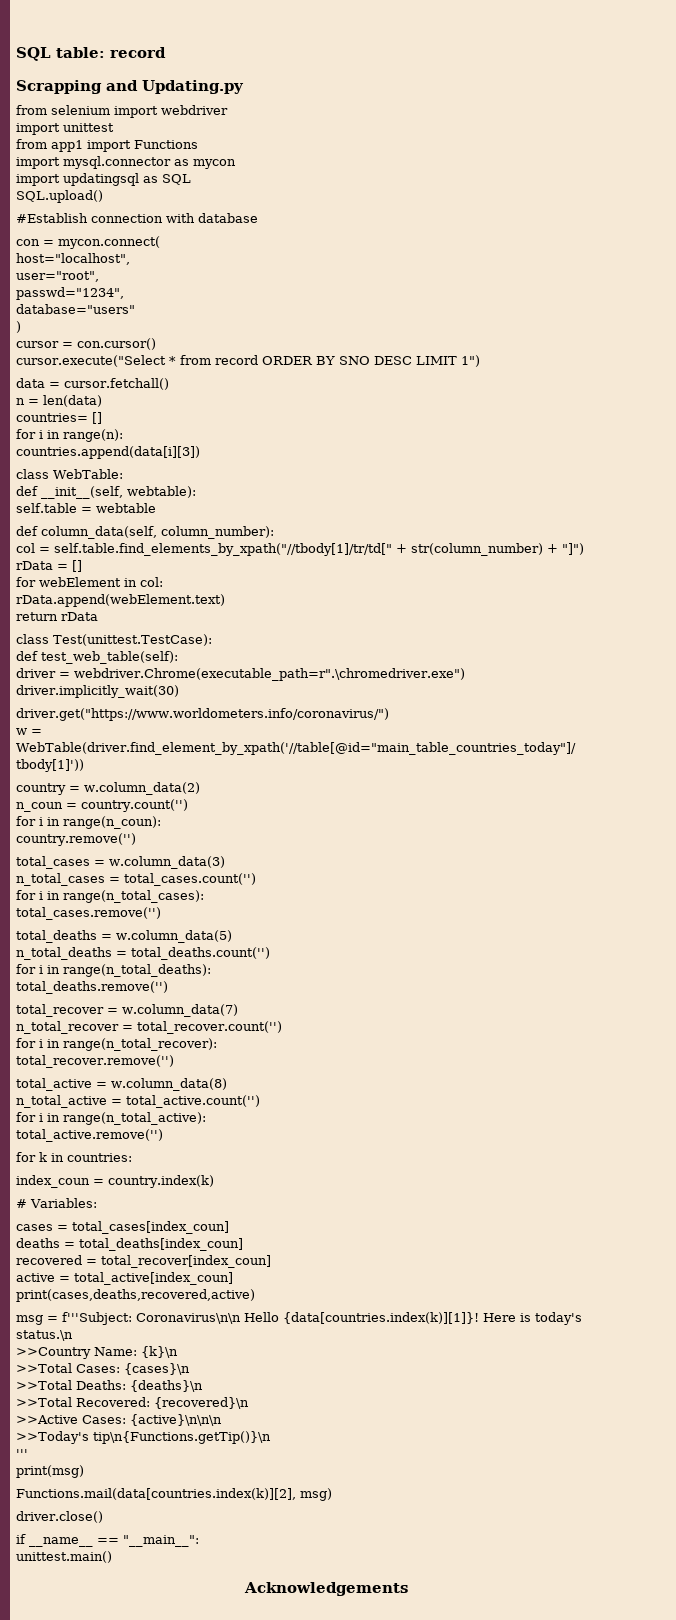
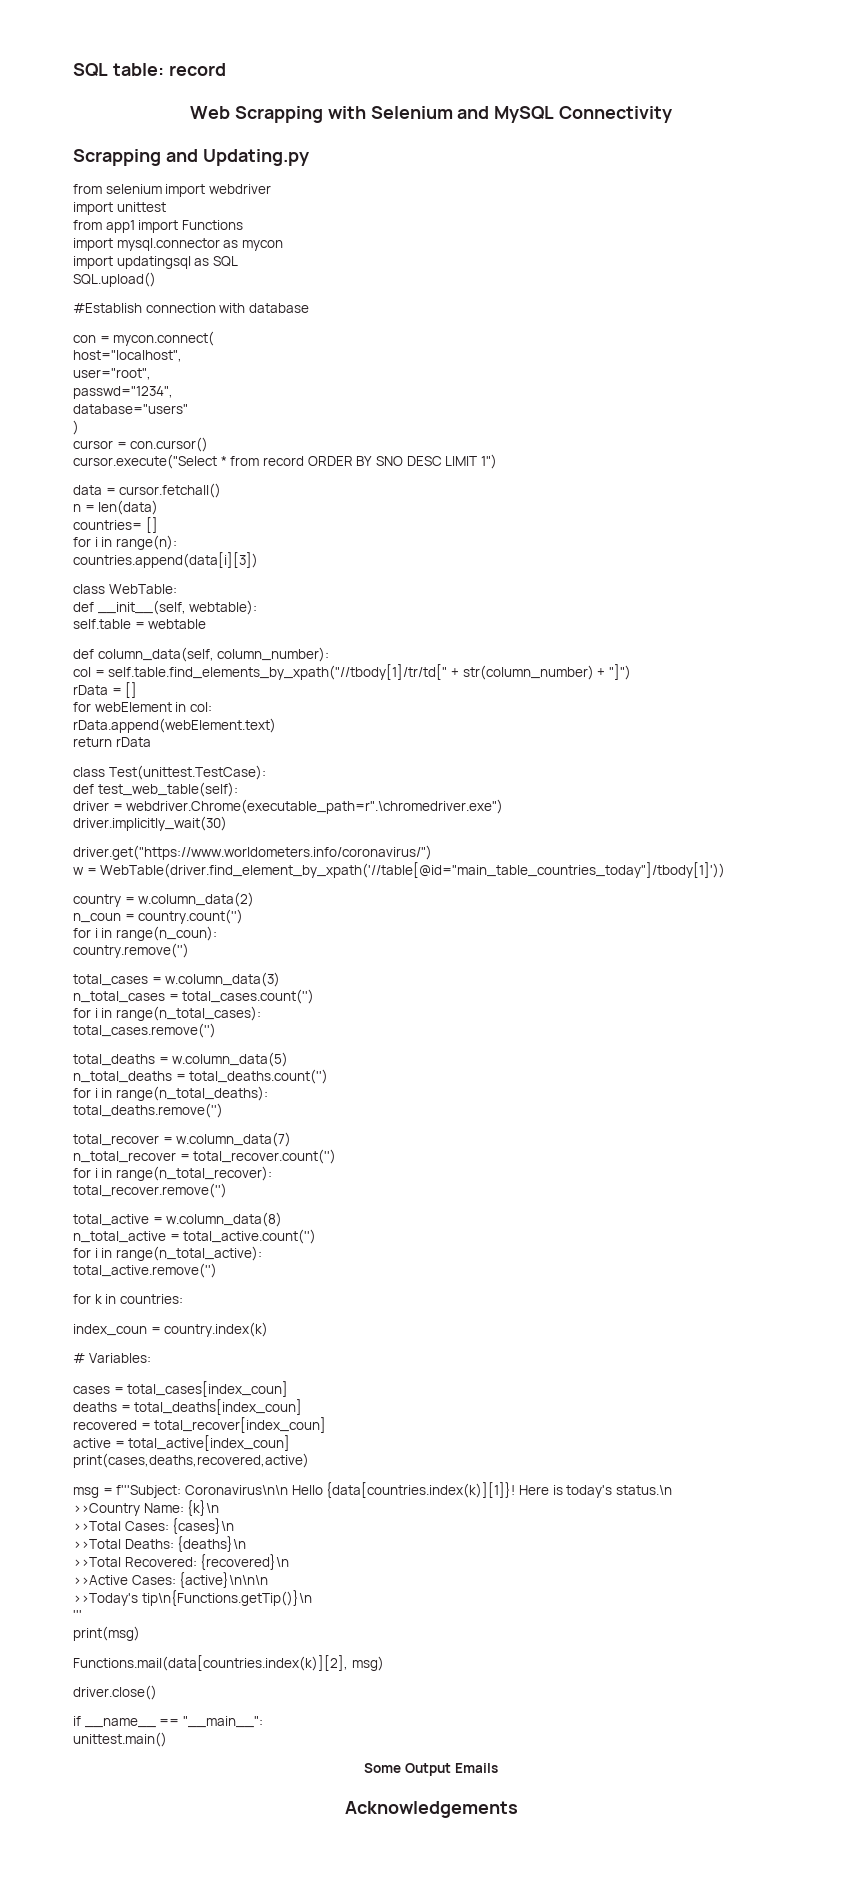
+ Web Scrapping with Selenium and MySQL Connectivity
+ Some Output Emails

